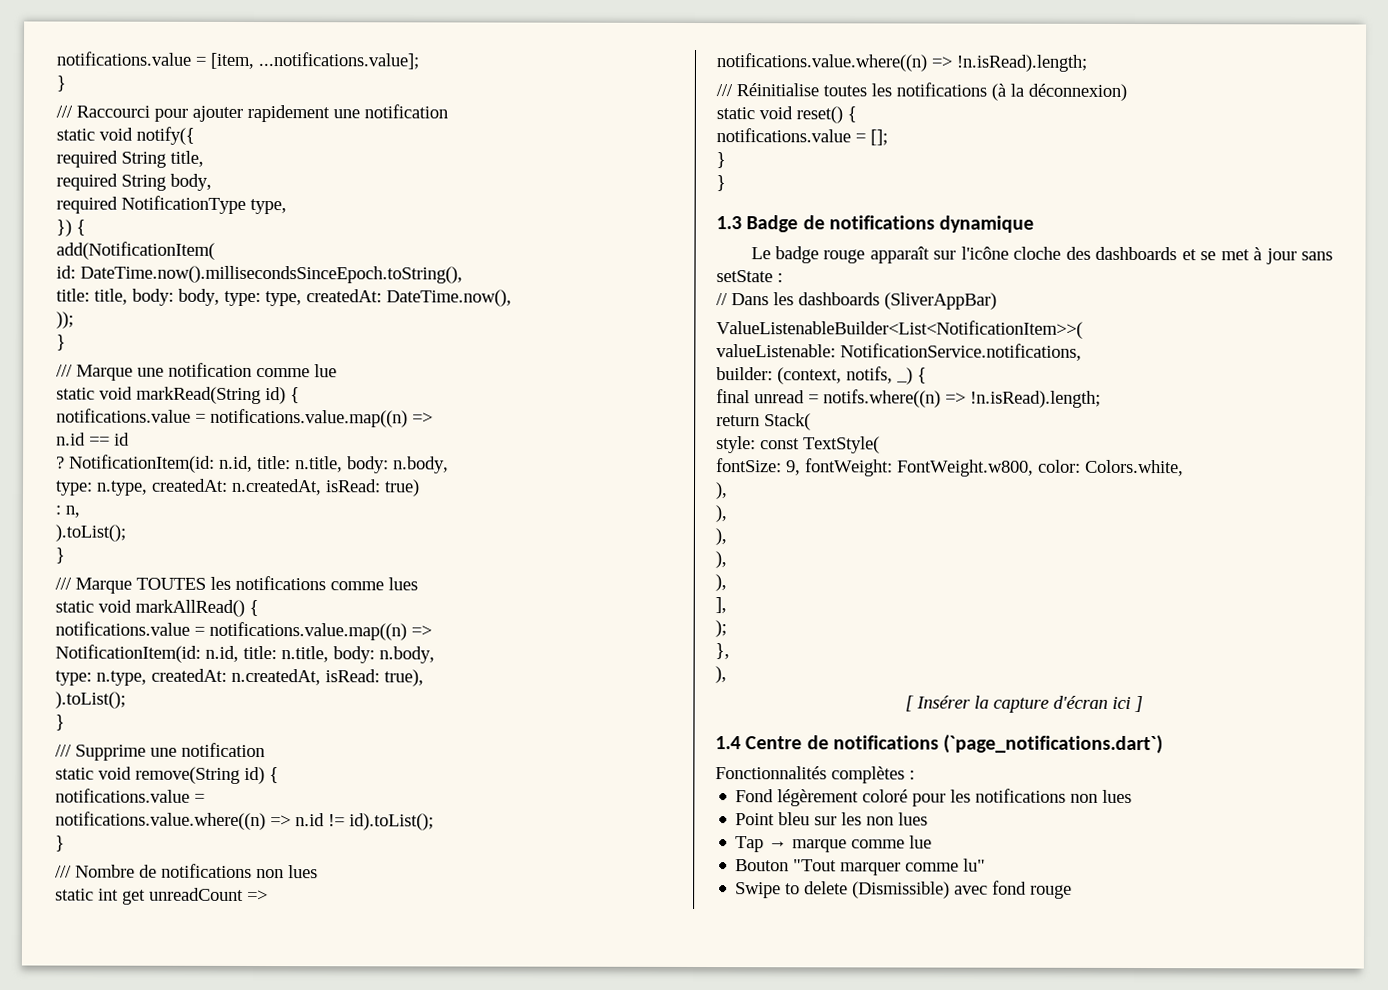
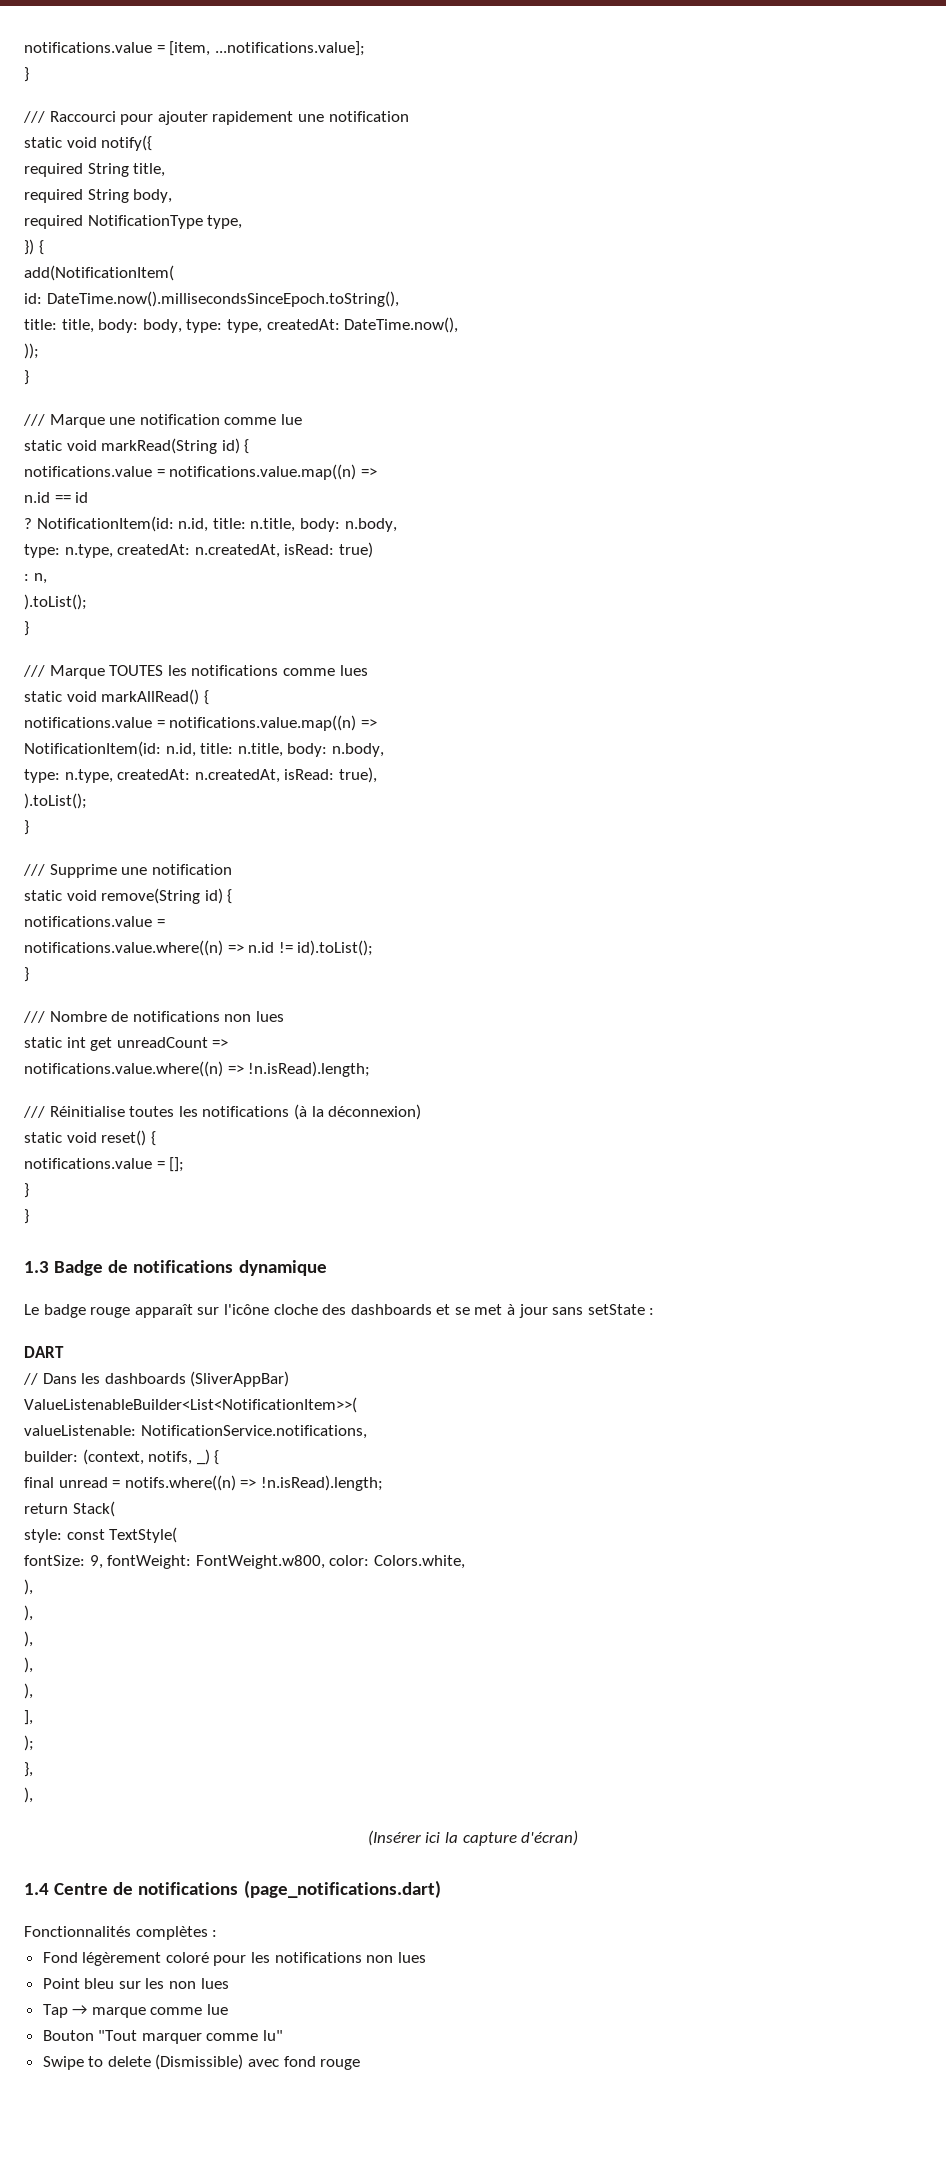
+ DART
- [ Insérer la capture d'écran ici ]
+ (Insérer ici la capture d'écran)
- 1.4 Centre de notifications (`page_notifications.dart`)
+ 1.4 Centre de notifications (page_notifications.dart)

